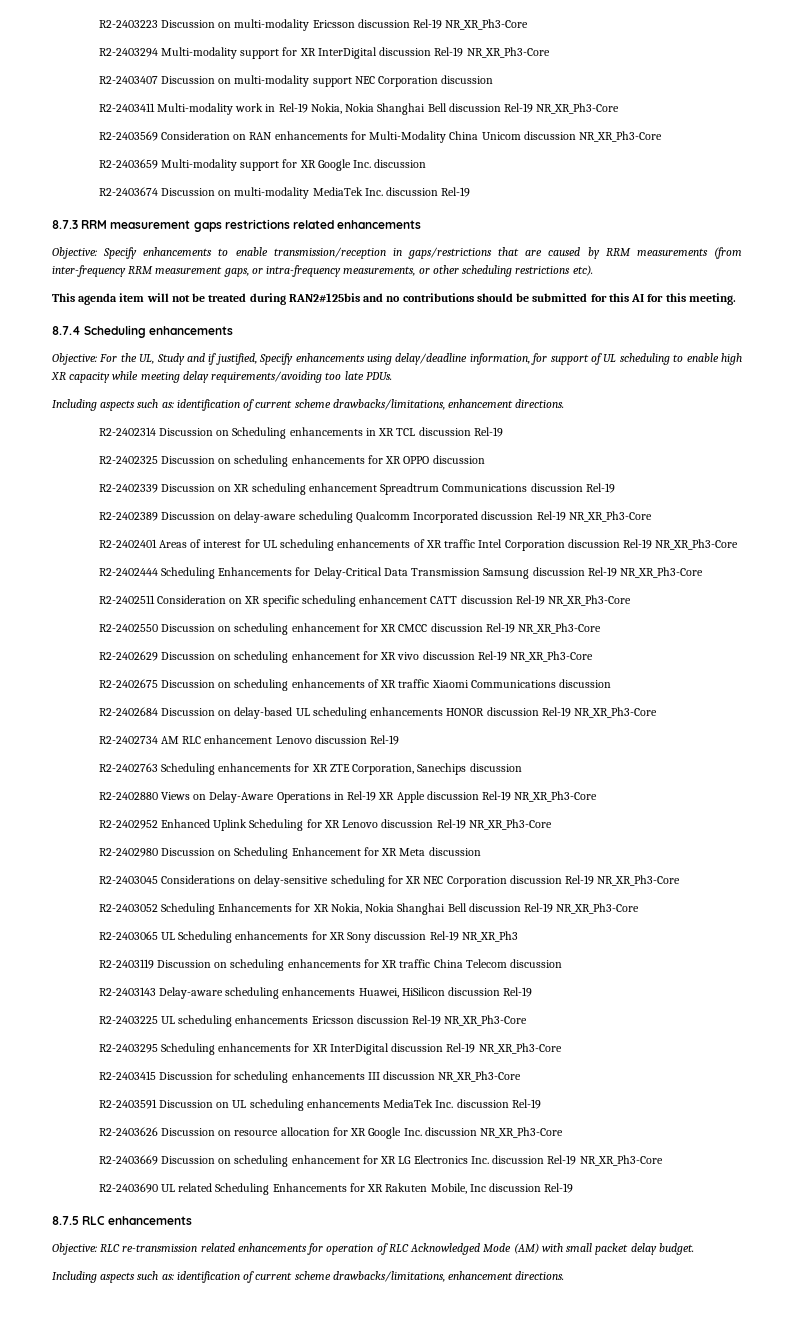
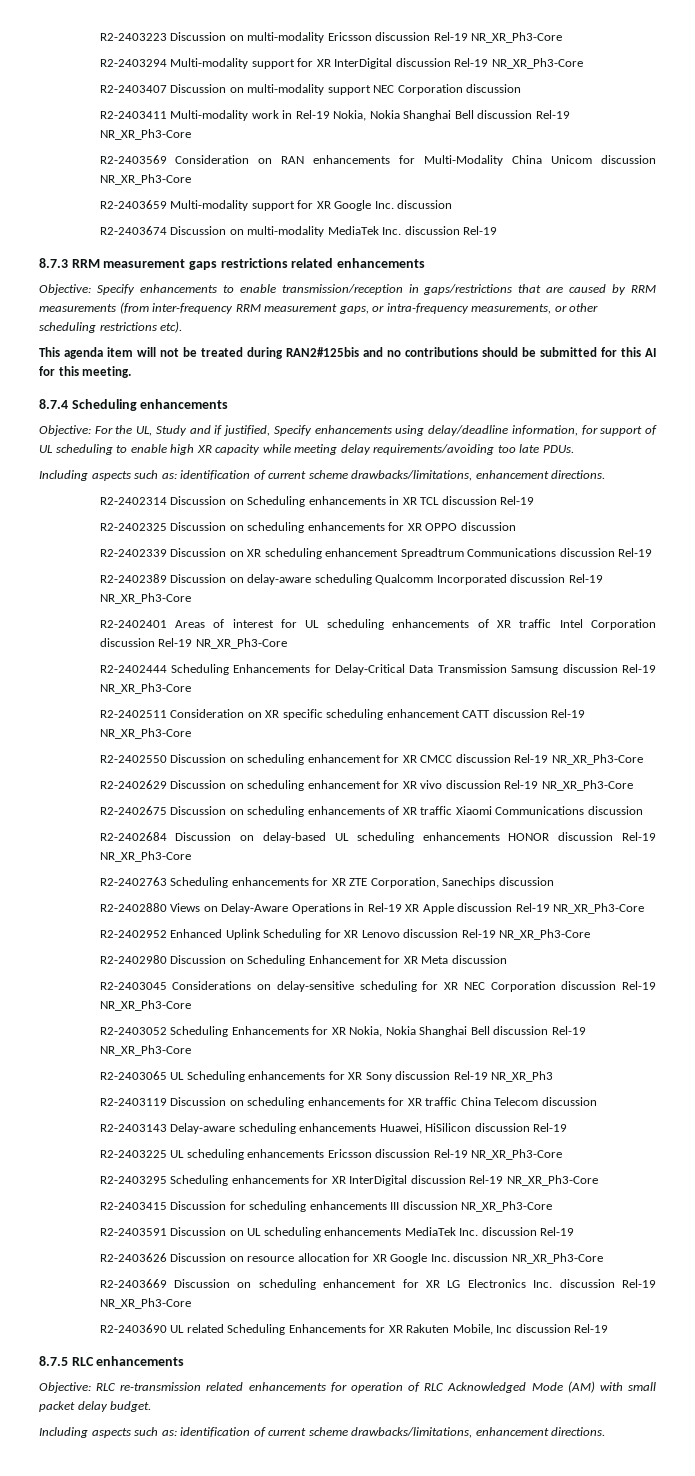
- R2-2402734 AM RLC enhancement Lenovo discussion Rel-19

